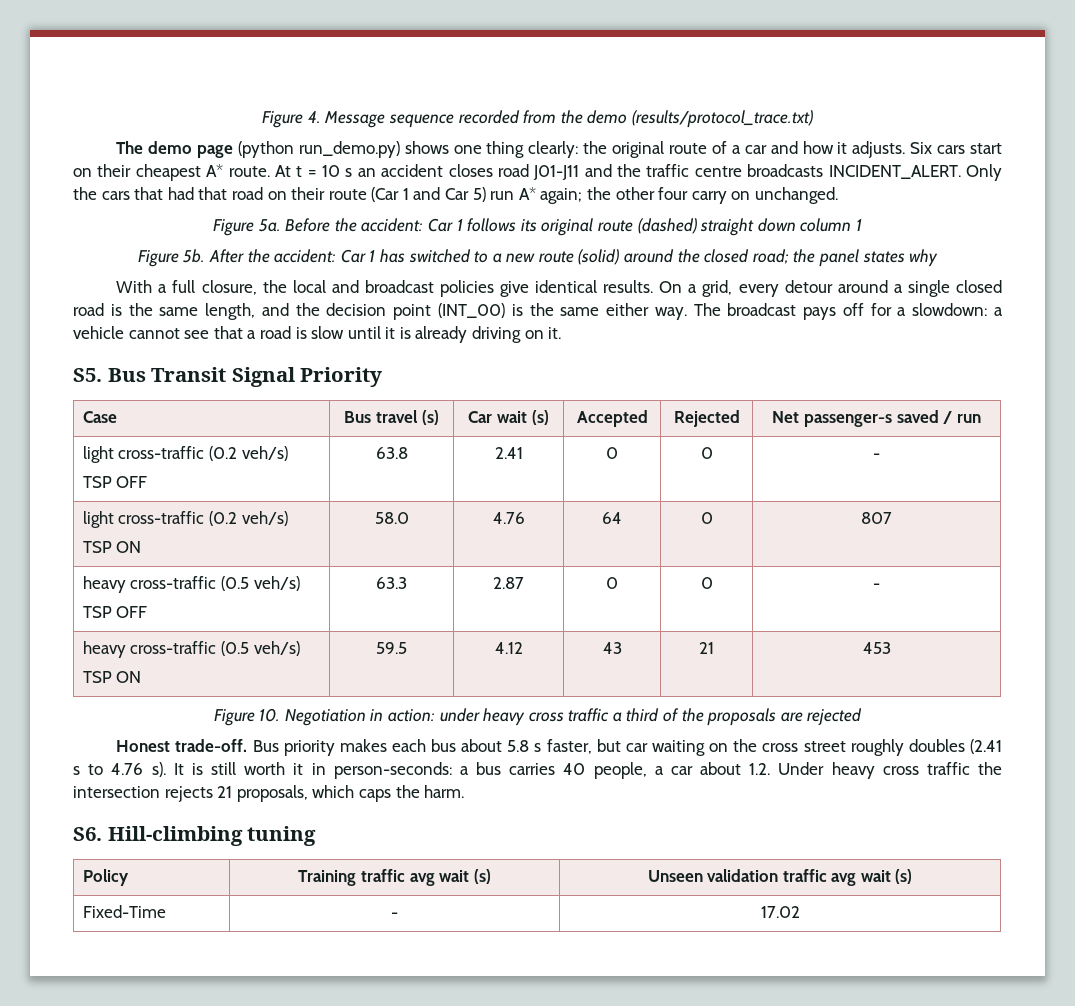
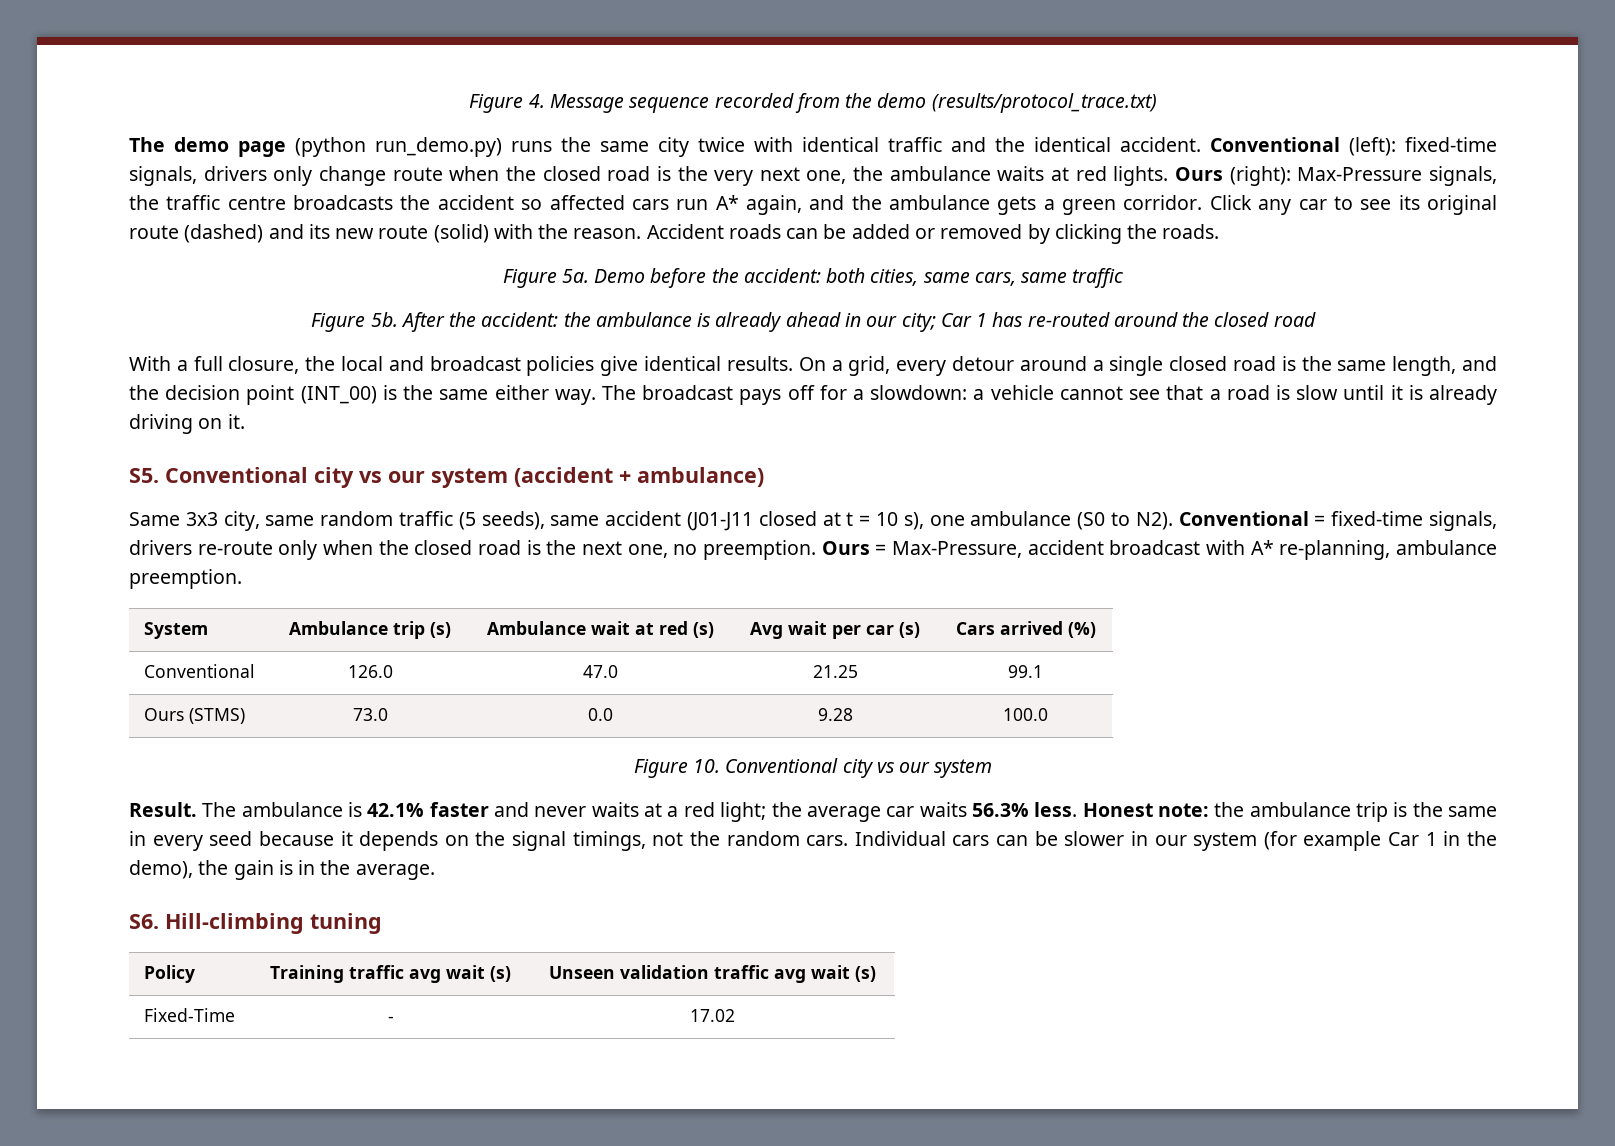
- The demo page (python run_demo.py) shows one thing clearly: the original route of a car and how it adjusts. Six cars start on their cheapest A* route. At t = 10 s an accident closes road J01-J11 and the traffic centre broadcasts INCIDENT_ALERT. Only the cars that had that road on their route (Car 1 and Car 5) run A* again; the other four carry on unchanged.
- Figure 5a. Before the accident: Car 1 follows its original route (dashed) straight down column 1
+ The demo page (python run_demo.py) runs the same city twice with identical traffic and the identical accident. Conventional (left): fixed-time signals, drivers only change route when the closed road is the very next one, the ambulance waits at red lights. Ours (right): Max-Pressure signals, the traffic centre broadcasts the accident so affected cars run A* again, and the ambulance gets a green corridor. Click any car to see its original route (dashed) and its new route (solid) with the reason. Accident roads can be added or removed by clicking the roads.
+ Figure 5a. Demo before the accident: both cities, same cars, same traffic
- After the accident: Car 1 has switched to a new route (solid) around the closed road; the panel states why
+ After the accident: the ambulance is already ahead in our city; Car 1 has re-routed around the closed road
- S5. Bus Transit Signal Priority
- Case | Bus travel (s) | Car wait (s) | Accepted | Rejected | Net passenger-s saved / run
- light cross-traffic (0.2 veh/s)
- TSP OFF | 63.8 | 2.41 | 0 | 0 | -
- light cross-traffic (0.2 veh/s)
- TSP ON | 58.0 | 4.76 | 64 | 0 | 807
- heavy cross-traffic (0.5 veh/s)
- TSP OFF | 63.3 | 2.87 | 0 | 0 | -
- heavy cross-traffic (0.5 veh/s)
- TSP ON | 59.5 | 4.12 | 43 | 21 | 453
- Figure 10. Negotiation in action: under heavy cross traffic a third of the proposals are rejected
- Honest trade-off. Bus priority makes each bus about 5.8 s faster, but car waiting on the cross street roughly doubles (2.41 s to 4.76 s). It is still worth it in person-seconds: a bus carries 40 people, a car about 1.2. Under heavy cross traffic the intersection rejects 21 proposals, which caps the harm.
+ S5. Conventional city vs our system (accident + ambulance)
+ Same 3x3 city, same random traffic (5 seeds), same accident (J01-J11 closed at t = 10 s), one ambulance (S0 to N2). Conventional = fixed-time signals, drivers re-route only when the closed road is the next one, no preemption. Ours = Max-Pressure, accident broadcast with A* re-planning, ambulance preemption.
+ System | Ambulance trip (s) | Ambulance wait at red (s) | Avg wait per car (s) | Cars arrived (%)
+ Conventional | 126.0 | 47.0 | 21.25 | 99.1
+ Ours (STMS) | 73.0 | 0.0 | 9.28 | 100.0
+ Figure 10. Conventional city vs our system
+ Result. The ambulance is 42.1% faster and never waits at a red light; the average car waits 56.3% less. Honest note: the ambulance trip is the same in every seed because it depends on the signal timings, not the random cars. Individual cars can be slower in our system (for example Car 1 in the demo), the gain is in the average.

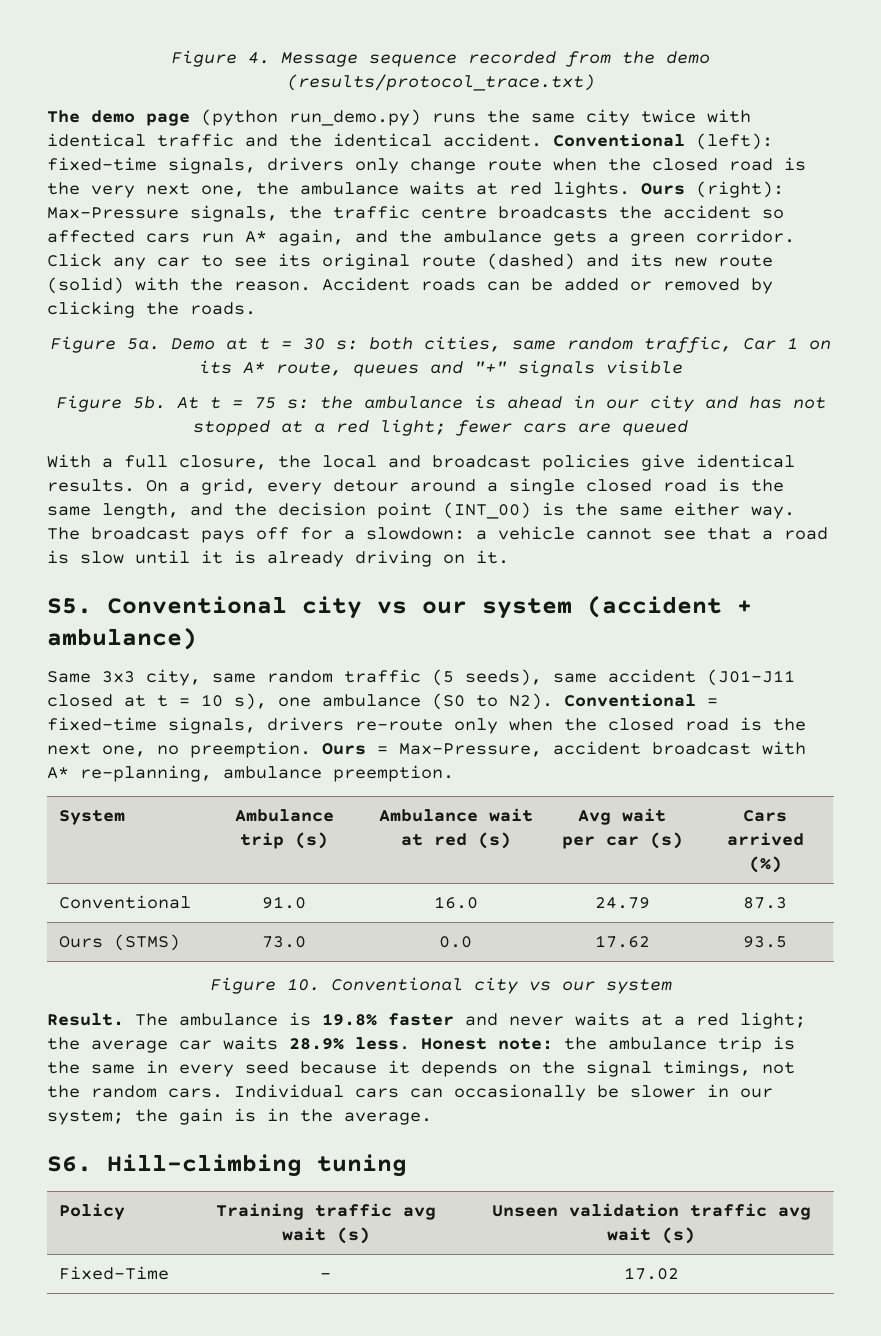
- Demo before the accident: both cities, same cars, same traffic
- Figure 5b. After the accident: the ambulance is already ahead in our city; Car 1 has re-routed around the closed road
+ Demo at t = 30 s: both cities, same random traffic, Car 1 on its A* route, queues and "+" signals visible
+ Figure 5b. At t = 75 s: the ambulance is ahead in our city and has not stopped at a red light; fewer cars are queued
- Conventional | 126.0 | 47.0 | 21.25 | 99.1
+ Conventional | 91.0 | 16.0 | 24.79 | 87.3
- Ours (STMS) | 73.0 | 0.0 | 9.28 | 100.0
+ Ours (STMS) | 73.0 | 0.0 | 17.62 | 93.5
- The ambulance is 42.1% faster and never waits at a red light; the average car waits 56.3% less.
+ The ambulance is 19.8% faster and never waits at a red light; the average car waits 28.9% less.
- Individual cars can be slower in our system (for example Car 1 in the demo), the gain is in the average.
+ Individual cars can occasionally be slower in our system; the gain is in the average.

